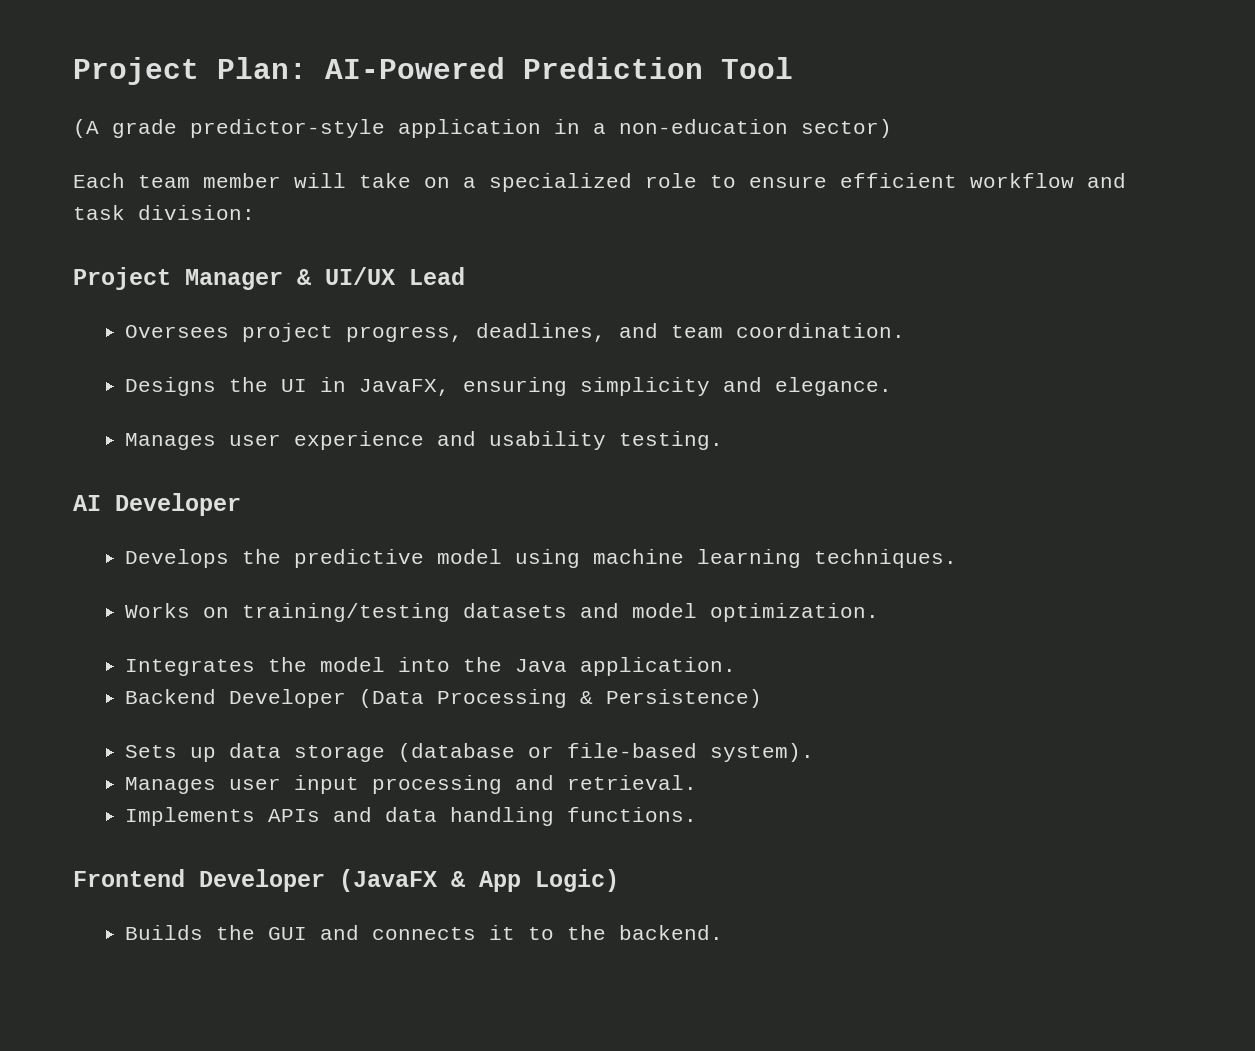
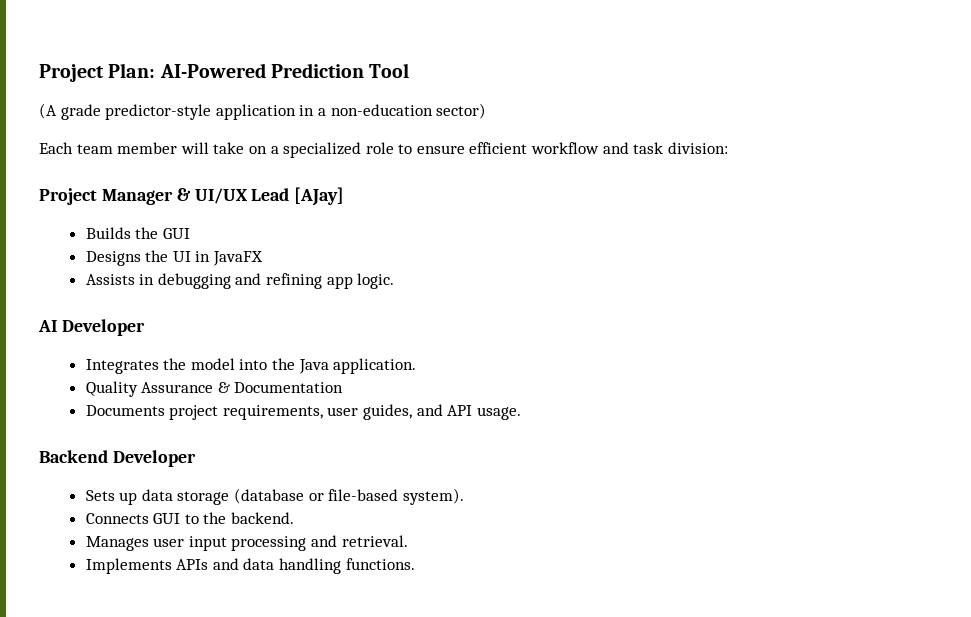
- Project Manager & UI/UX Lead
- Oversees project progress, deadlines, and team coordination.
- Designs the UI in JavaFX, ensuring simplicity and elegance.
- Manages user experience and usability testing.
+ Project Manager & UI/UX Lead [AJay]
+ Builds the GUI
+ Designs the UI in JavaFX
+ Assists in debugging and refining app logic.
  AI Developer
- Develops the predictive model using machine learning techniques.
- Works on training/testing datasets and model optimization.
- Backend Developer (Data Processing & Persistence)
+ Quality Assurance & Documentation
+ Documents project requirements, user guides, and API usage.
+ Backend Developer
+ Connects GUI to the backend.
- Frontend Developer (JavaFX & App Logic)
- Builds the GUI and connects it to the backend.

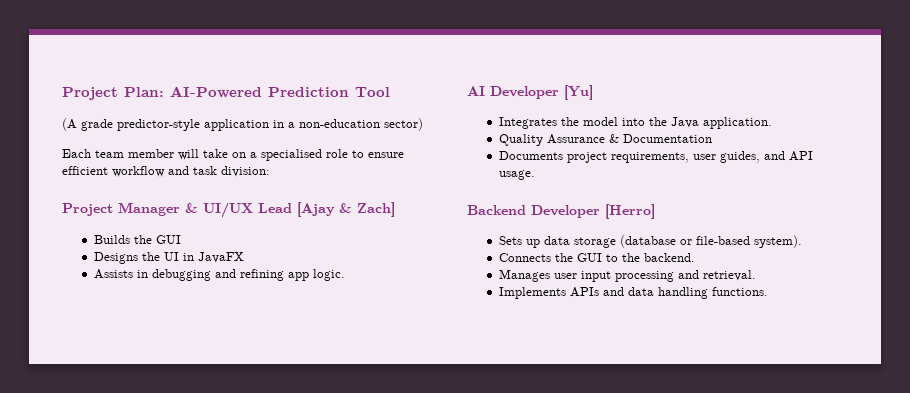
- Each team member will take on a specialized role to ensure efficient workflow and task division:
+ Each team member will take on a specialised role to ensure efficient workflow and task division:
- Project Manager & UI/UX Lead [AJay]
+ Project Manager & UI/UX Lead [Ajay & Zach]
- AI Developer
+ AI Developer [Yu]
- Backend Developer
+ Backend Developer [Herro]
- Connects GUI to the backend.
+ Connects the GUI to the backend.

